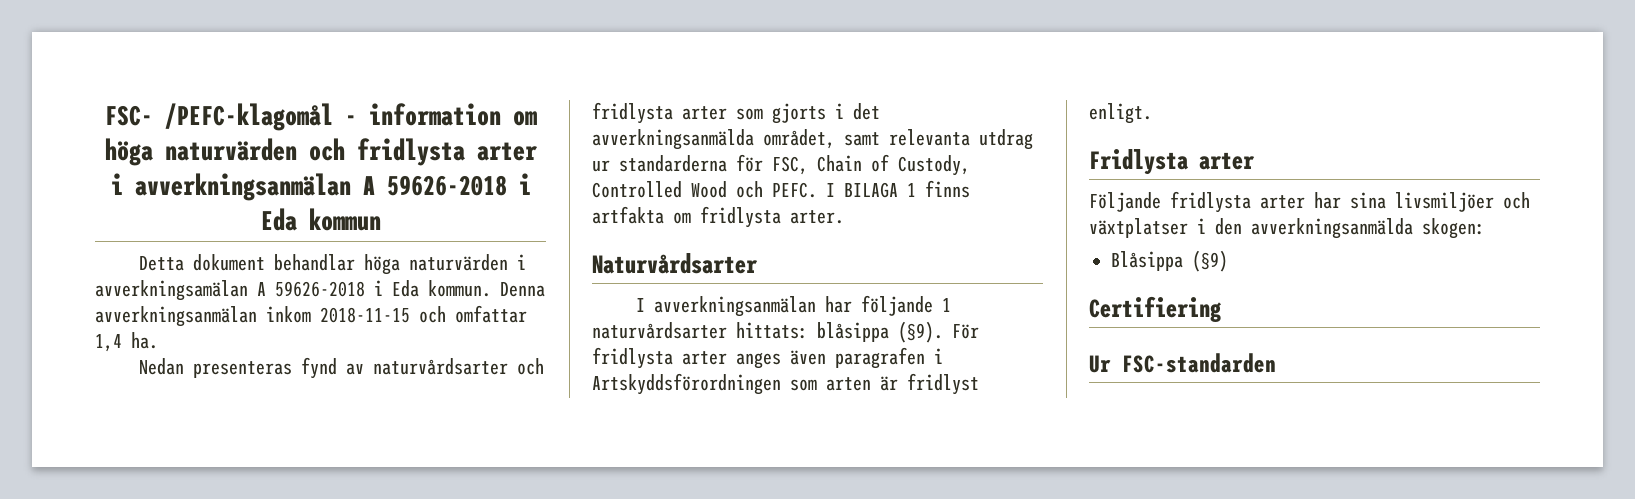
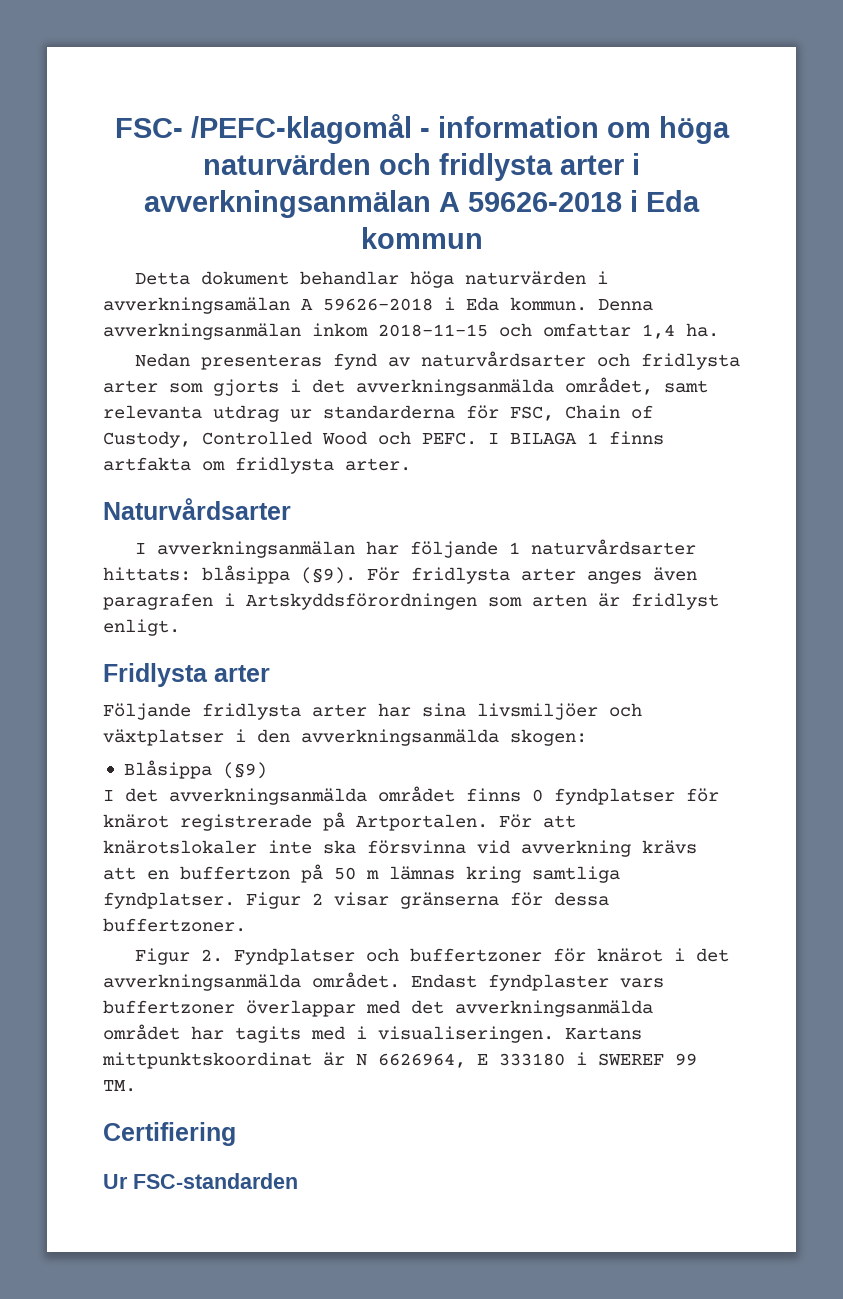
+ I det avverkningsanmälda området finns 0 fyndplatser för knärot registrerade på Artportalen. För att knärotslokaler inte ska försvinna vid avverkning krävs att en buffertzon på 50 m lämnas kring samtliga fyndplatser. Figur 2 visar gränserna för dessa buffertzoner.
+ Figur 2. Fyndplatser och buffertzoner för knärot i det avverkningsanmälda området. Endast fyndplaster vars buffertzoner överlappar med det avverkningsanmälda området har tagits med i visualiseringen. Kartans mittpunktskoordinat är N 6626964, E 333180 i SWEREF 99 TM.

